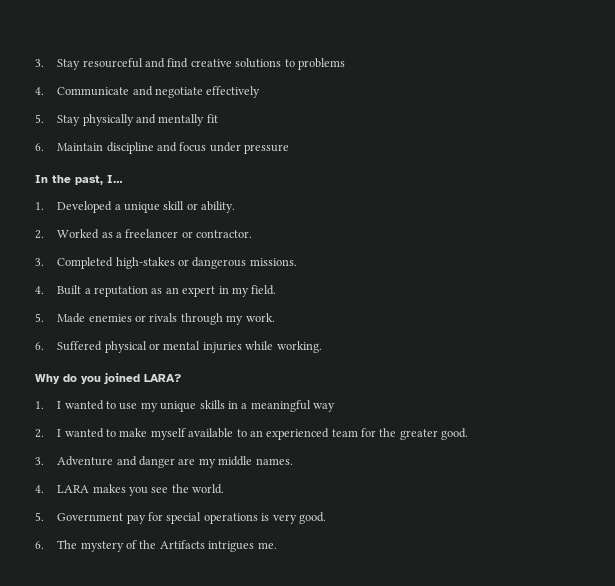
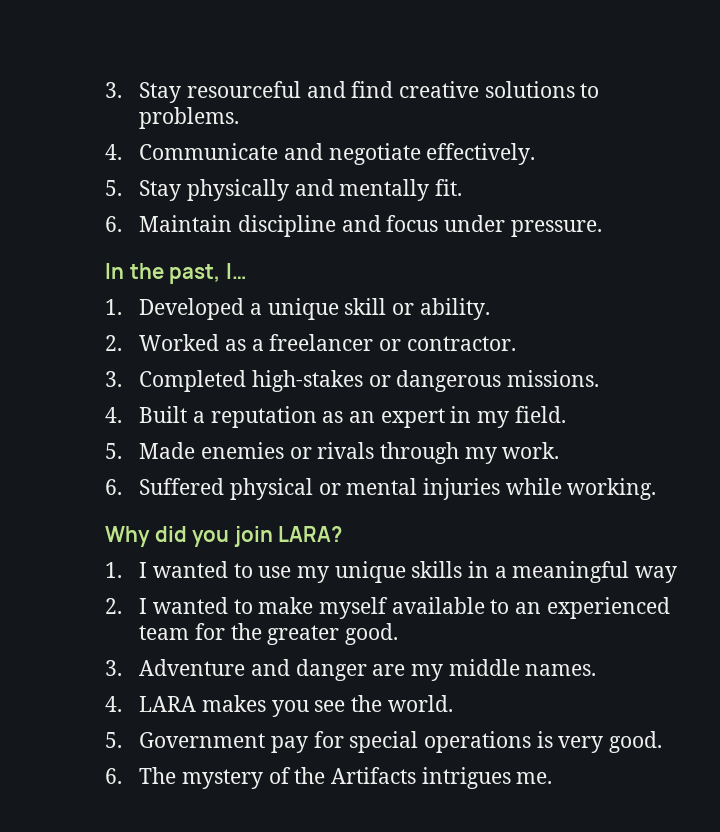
- 3. Stay resourceful and find creative solutions to problems
+ 3. Stay resourceful and find creative solutions to problems.
- 4. Communicate and negotiate effectively
+ 4. Communicate and negotiate effectively.
- 5. Stay physically and mentally fit
+ 5. Stay physically and mentally fit.
- 6. Maintain discipline and focus under pressure
+ 6. Maintain discipline and focus under pressure.
- Why do you joined LARA?
+ Why did you join LARA?

